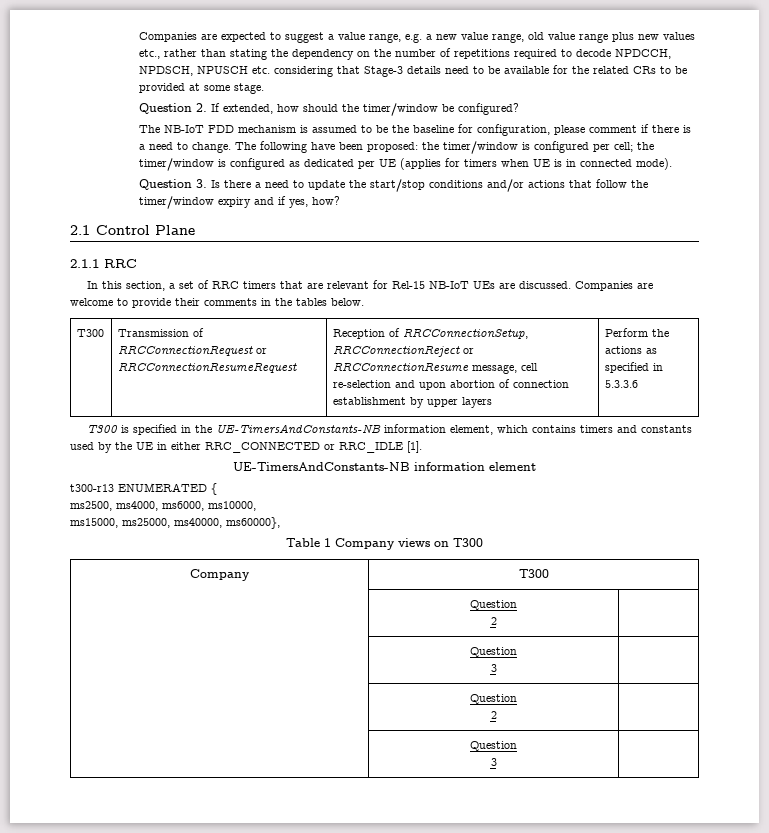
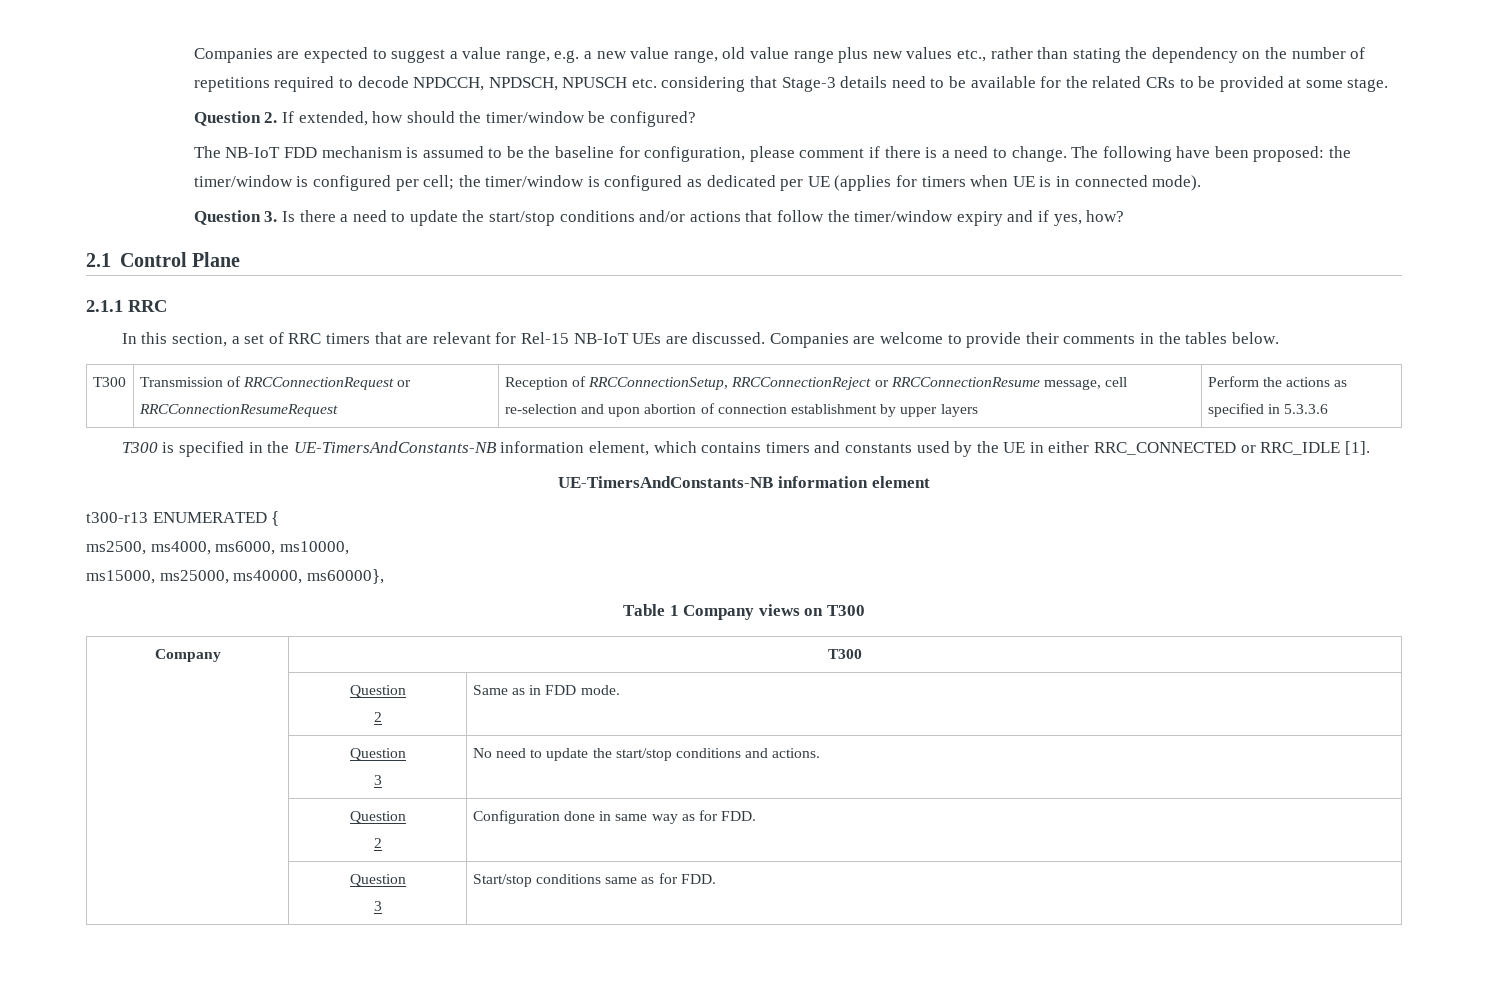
  Company | T300
  | Question
- 2 |
+ 2 | Same as in FDD mode.
  | Question
- 3 |
+ 3 | No need to update the start/stop conditions and actions.
  | Question
- 2 |
+ 2 | Configuration done in same way as for FDD.
  | Question
- 3 |
+ 3 | Start/stop conditions same as for FDD.

